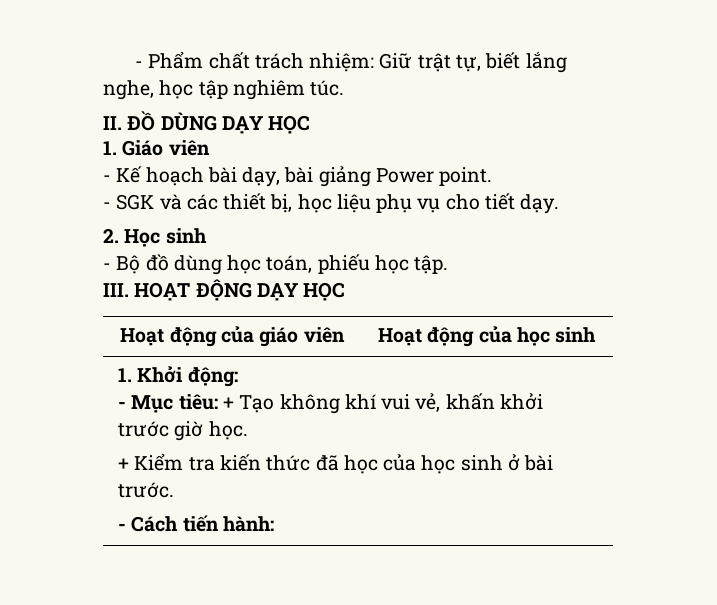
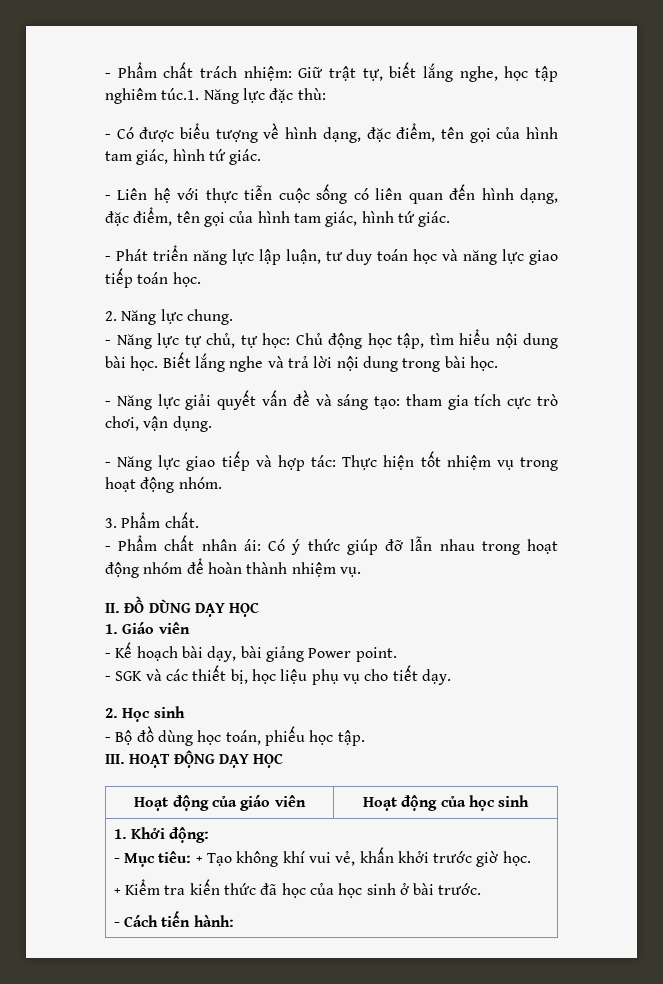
- - Phẩm chất trách nhiệm: Giữ trật tự, biết lắng nghe, học tập nghiêm túc.
+ - Phẩm chất trách nhiệm: Giữ trật tự, biết lắng nghe, học tập nghiêm túc.1. Năng lực đặc thù:
+ - Có được biểu tượng về hình dạng, đặc điểm, tên gọi của hình tam giác, hình tứ giác.
+ - Liên hệ với thực tiễn cuộc sống có liên quan đến hình dạng, đặc điểm, tên gọi của hình tam giác, hình tứ giác.
+ - Phát triển năng lực lập luận, tư duy toán học và năng lực giao tiếp toán học.
+ 2. Năng lực chung.
+ - Năng lực tự chủ, tự học: Chủ động học tập, tìm hiểu nội dung bài học. Biết lắng nghe và trả lời nội dung trong bài học.
+ - Năng lực giải quyết vấn đề và sáng tạo: tham gia tích cực trò chơi, vận dụng.
+ - Năng lực giao tiếp và hợp tác: Thực hiện tốt nhiệm vụ trong hoạt động nhóm.
+ 3. Phẩm chất.
+ - Phẩm chất nhân ái: Có ý thức giúp đỡ lẫn nhau trong hoạt động nhóm để hoàn thành nhiệm vụ.

